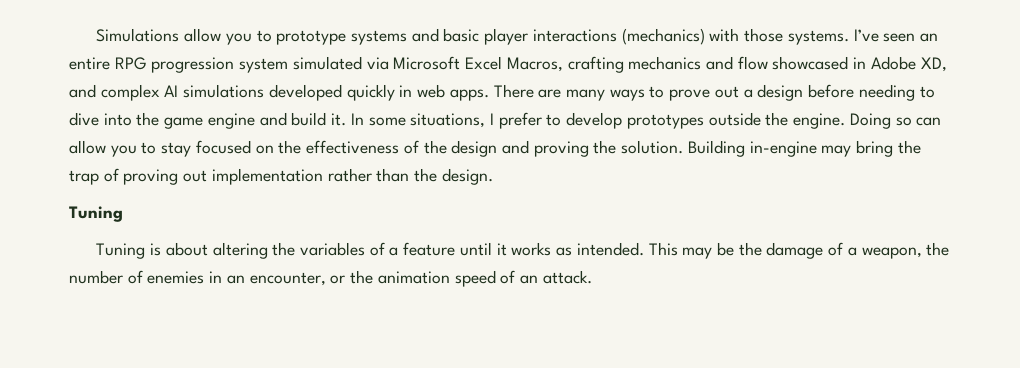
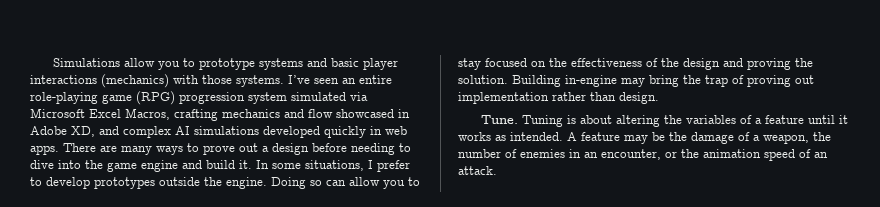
- I’ve seen an entire RPG progression system simulated via Microsoft Excel Macros, crafting mechanics and flow showcased in Adobe XD, and complex AI simulations developed quickly in web apps.
+ I’ve seen an entire role-playing game (RPG) progression system simulated via Microsoft Excel Macros, crafting mechanics and flow showcased in Adobe XD, and complex AI simulations developed quickly in web apps.
- Building in-engine may bring the trap of proving out implementation rather than the design.
- Tuning
- Tuning is about altering the variables of a feature until it works as intended.
+ Building in-engine may bring the trap of proving out implementation rather than design.
+ Tune. Tuning is about altering the variables of a feature until it works as intended.
- This may be the damage of a weapon, the number of enemies in an encounter, or the animation speed of an attack.
+ A feature may be the damage of a weapon, the number of enemies in an encounter, or the animation speed of an attack.

